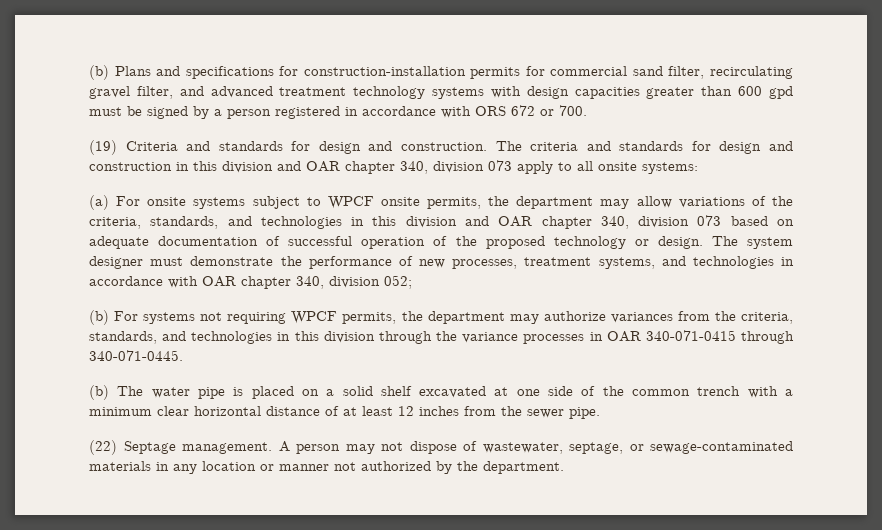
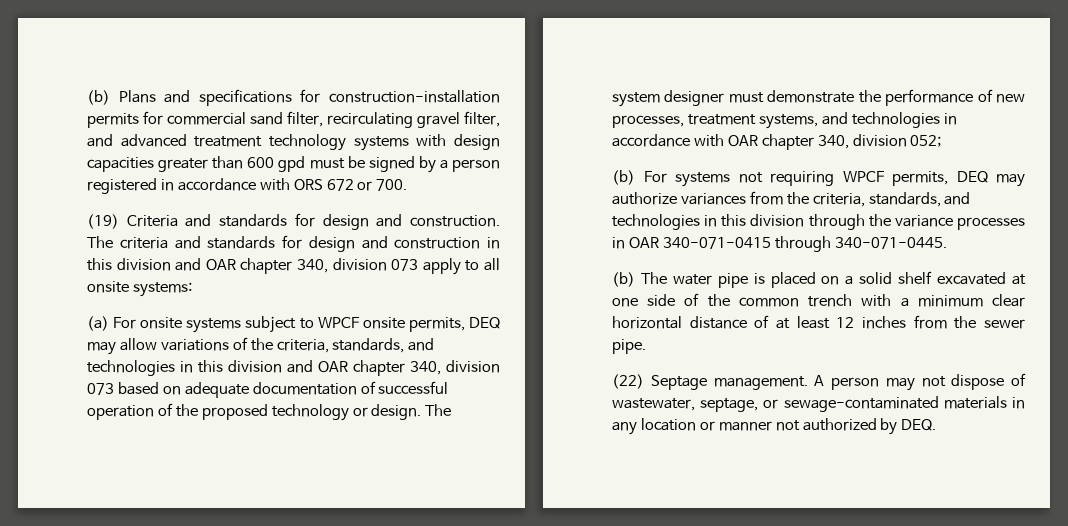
- (a) For onsite systems subject to WPCF onsite permits, the department may allow variations of the criteria, standards, and technologies in this division and OAR chapter 340, division 073 based on adequate documentation of successful operation of the proposed technology or design.
+ (a) For onsite systems subject to WPCF onsite permits, DEQ may allow variations of the criteria, standards, and technologies in this division and OAR chapter 340, division 073 based on adequate documentation of successful operation of the proposed technology or design.
- (b) For systems not requiring WPCF permits, the department may authorize variances from the criteria, standards, and technologies in this division through the variance processes in OAR 340-071-0415 through 340-071-0445.
+ (b) For systems not requiring WPCF permits, DEQ may authorize variances from the criteria, standards, and technologies in this division through the variance processes in OAR 340-071-0415 through 340-071-0445.
- A person may not dispose of wastewater, septage, or sewage-contaminated materials in any location or manner not authorized by the department.
+ A person may not dispose of wastewater, septage, or sewage-contaminated materials in any location or manner not authorized by DEQ.

